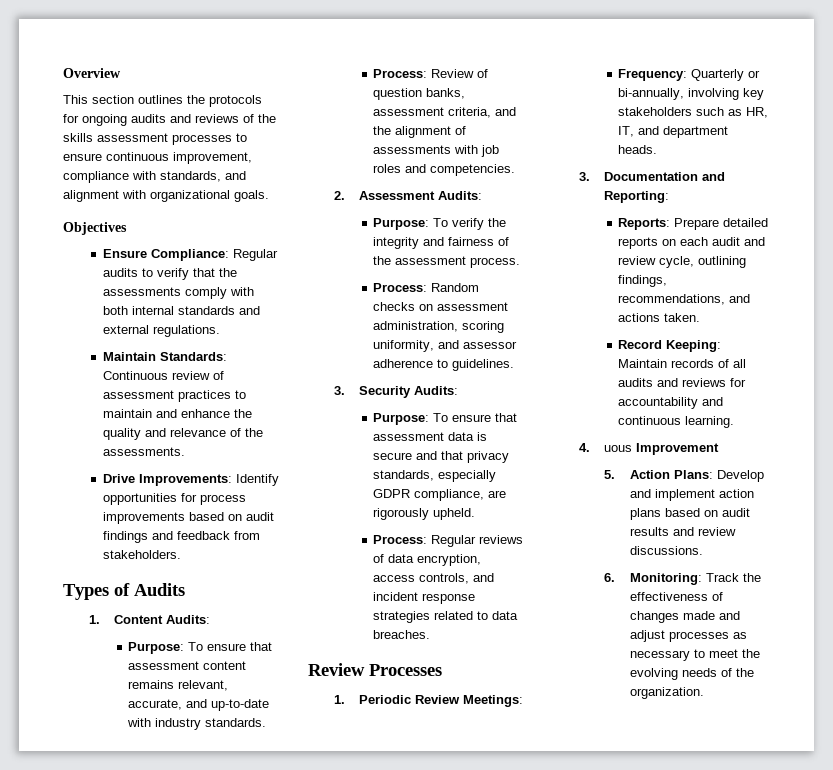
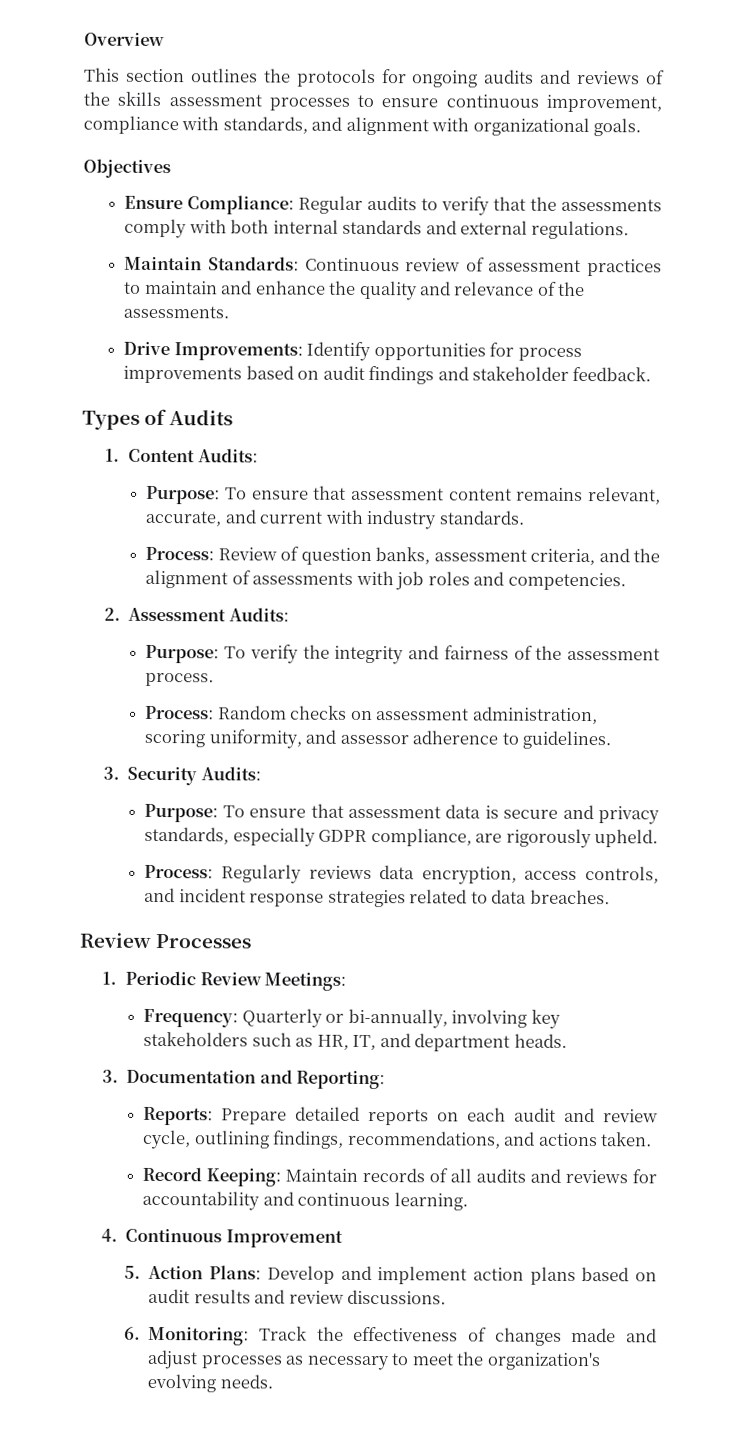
- Drive Improvements: Identify opportunities for process improvements based on audit findings and feedback from stakeholders.
+ Drive Improvements: Identify opportunities for process improvements based on audit findings and stakeholder feedback.
- Purpose: To ensure that assessment content remains relevant, accurate, and up-to-date with industry standards.
+ Purpose: To ensure that assessment content remains relevant, accurate, and current with industry standards.
- Purpose: To ensure that assessment data is secure and that privacy standards, especially GDPR compliance, are rigorously upheld.
+ Purpose: To ensure that assessment data is secure and privacy standards, especially GDPR compliance, are rigorously upheld.
- Process: Regular reviews of data encryption, access controls, and incident response strategies related to data breaches.
+ Process: Regularly reviews data encryption, access controls, and incident response strategies related to data breaches.
- 4. uous Improvement
+ 4. Continuous Improvement
- 6. Monitoring: Track the effectiveness of changes made and adjust processes as necessary to meet the evolving needs of the organization.
+ 6. Monitoring: Track the effectiveness of changes made and adjust processes as necessary to meet the organization's evolving needs.

